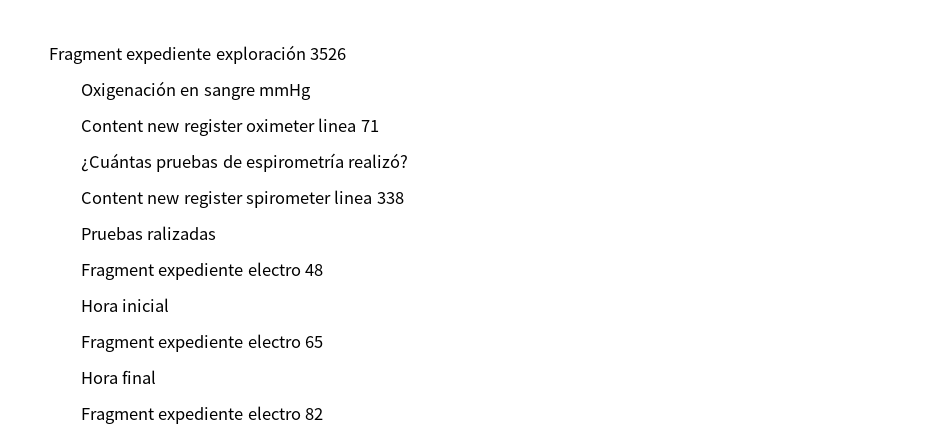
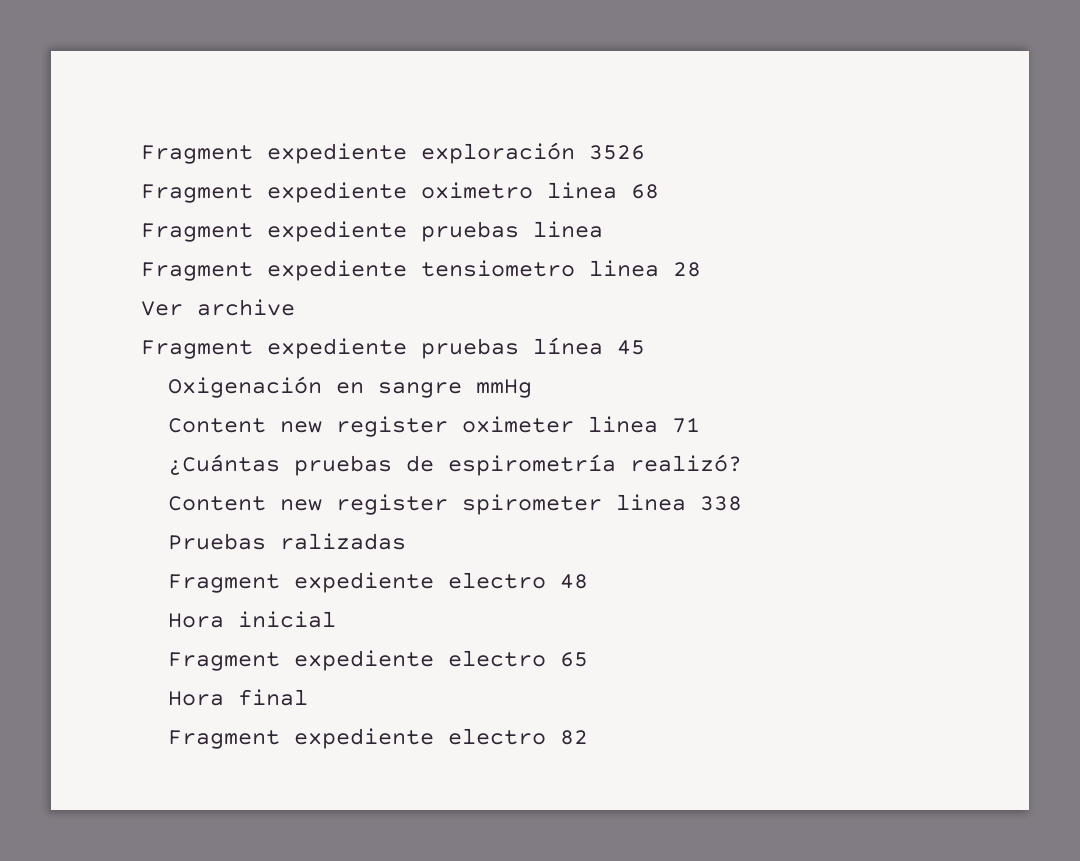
+ Fragment expediente oximetro linea 68
+ Fragment expediente pruebas linea
+ Fragment expediente tensiometro linea 28
+ Ver archive
+ Fragment expediente pruebas línea 45

